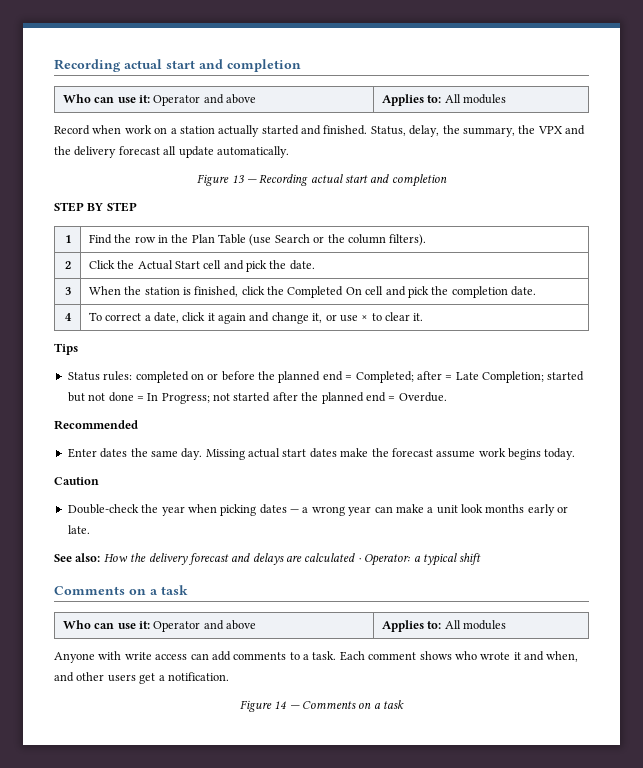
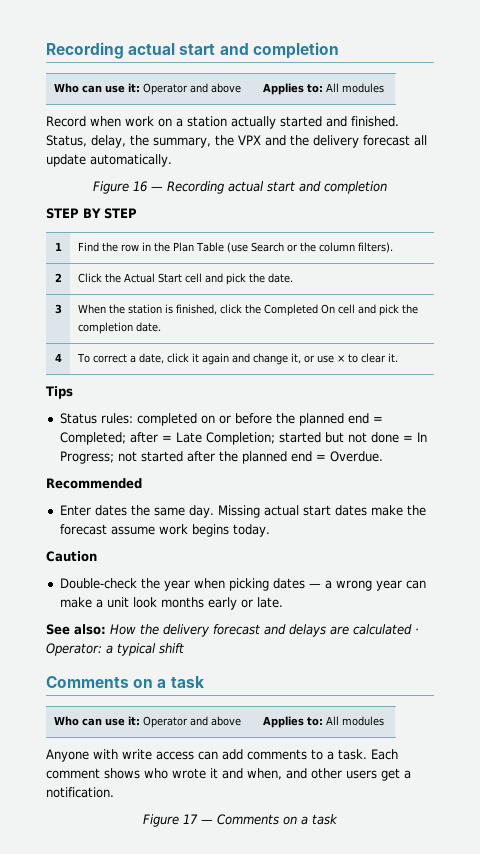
- Figure 13 — Recording actual start and completion
+ Figure 16 — Recording actual start and completion
- Figure 14 — Comments on a task
+ Figure 17 — Comments on a task

